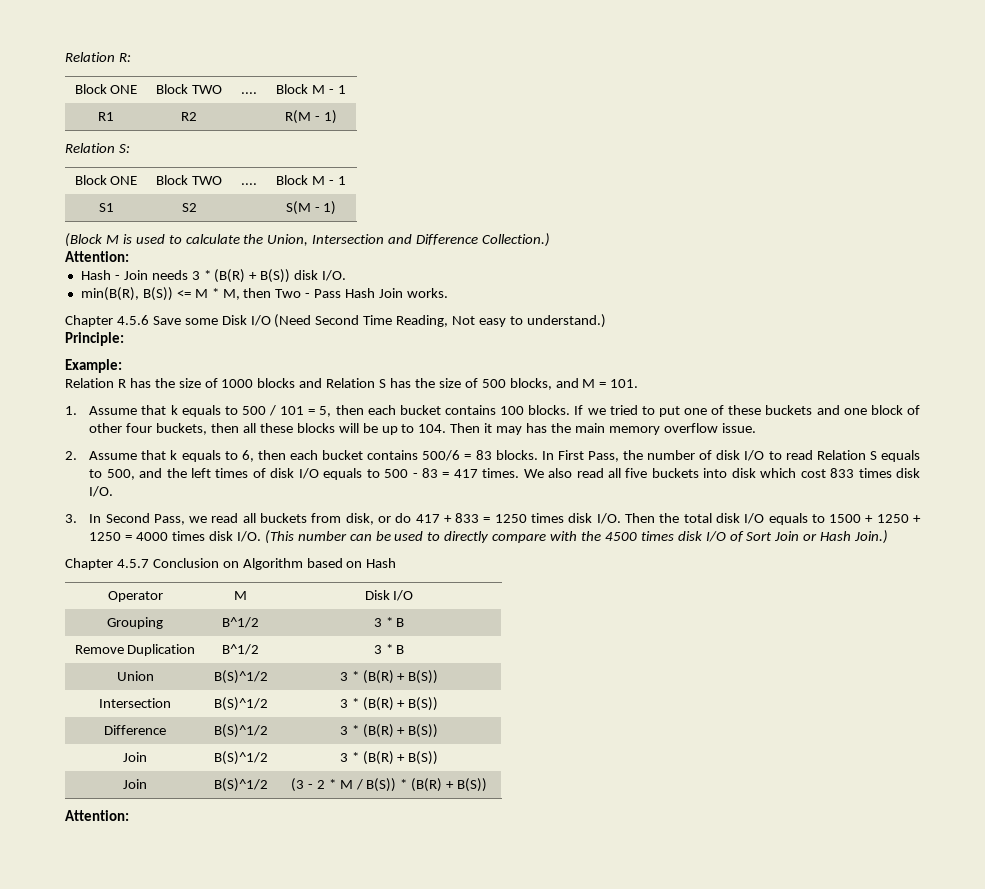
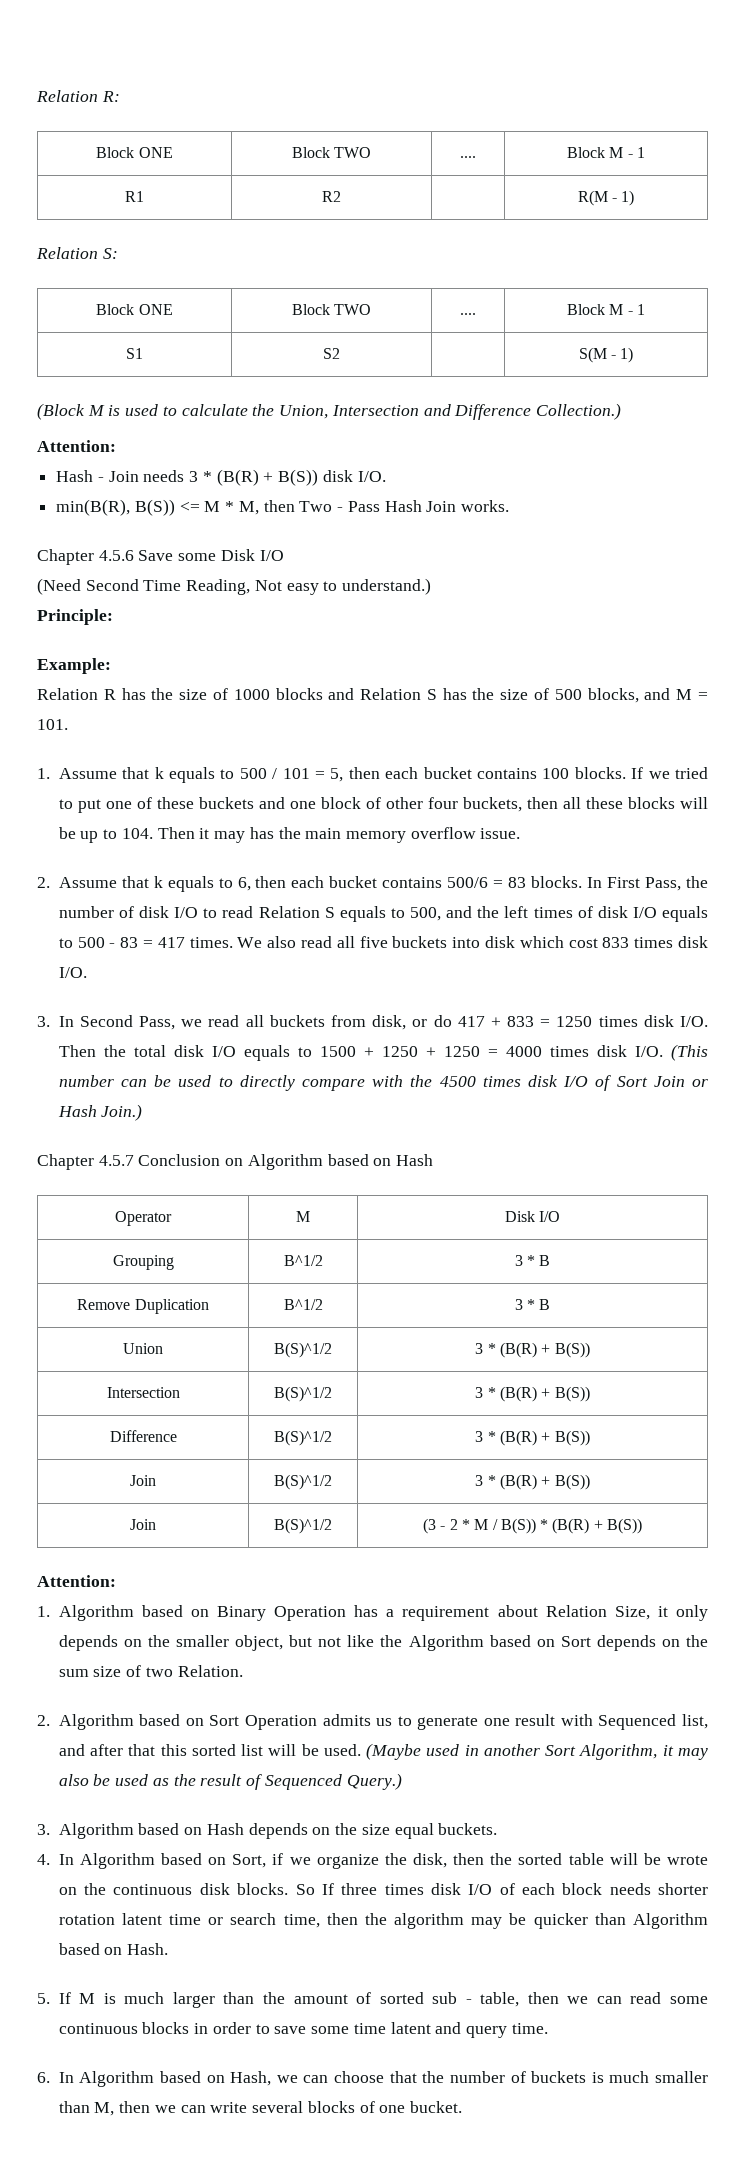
- Chapter 4.5.6 Save some Disk I/O (Need Second Time Reading, Not easy to understand.)
+ Chapter 4.5.6 Save some Disk I/O
+ (Need Second Time Reading, Not easy to understand.)
+ 1. Algorithm based on Binary Operation has a requirement about Relation Size, it only depends on the smaller object, but not like the Algorithm based on Sort depends on the sum size of two Relation.
+ 2. Algorithm based on Sort Operation admits us to generate one result with Sequenced list, and after that this sorted list will be used. (Maybe used in another Sort Algorithm, it may also be used as the result of Sequenced Query.)
+ 3. Algorithm based on Hash depends on the size equal buckets.
+ 4. In Algorithm based on Sort, if we organize the disk, then the sorted table will be wrote on the continuous disk blocks. So If three times disk I/O of each block needs shorter rotation latent time or search time, then the algorithm may be quicker than Algorithm based on Hash.
+ 5. If M is much larger than the amount of sorted sub - table, then we can read some continuous blocks in order to save some time latent and query time.
+ 6. In Algorithm based on Hash, we can choose that the number of buckets is much smaller than M, then we can write several blocks of one bucket.

